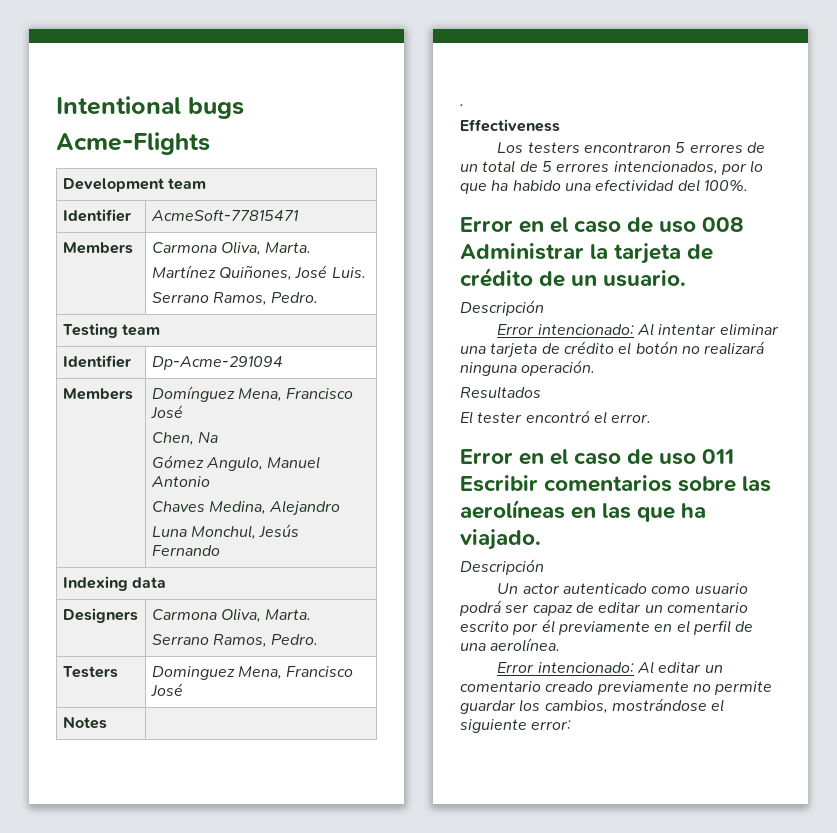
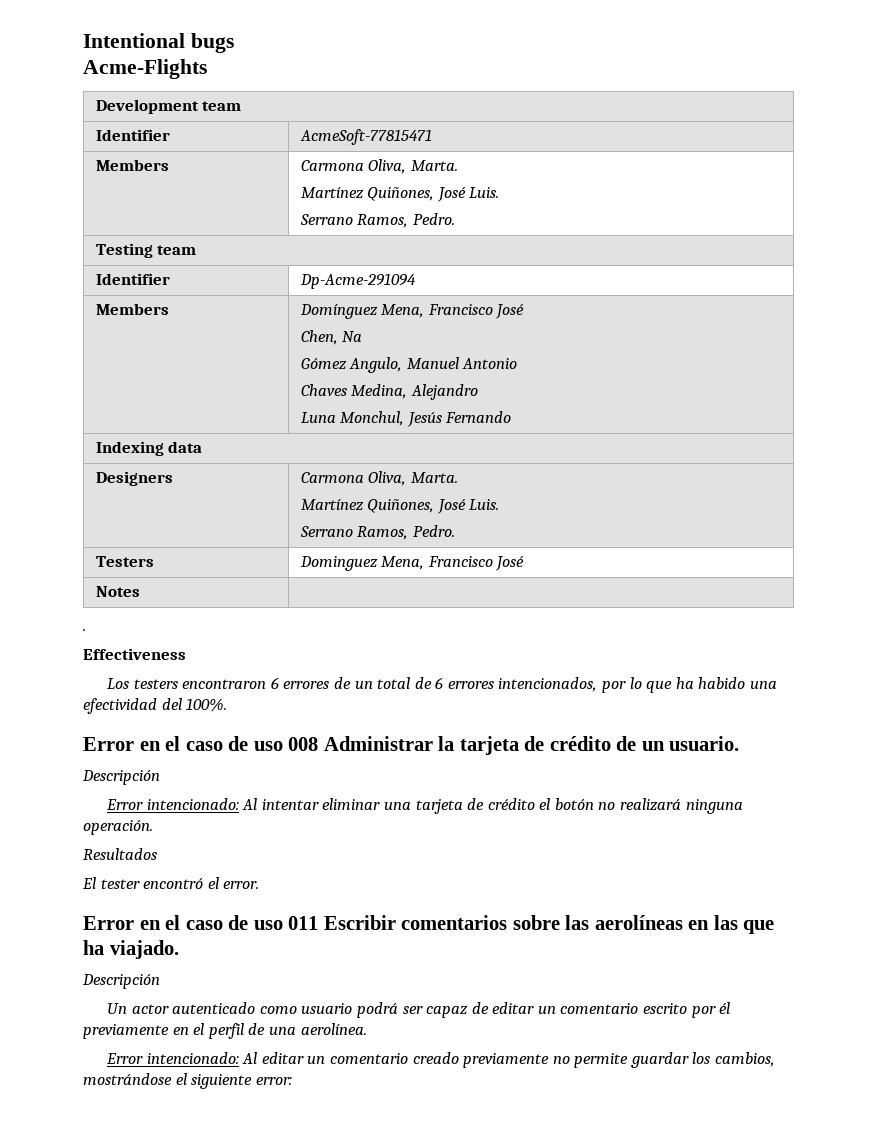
  Designers | Carmona Oliva, Marta.
+ Martínez Quiñones, José Luis.
- Los testers encontraron 5 errores de un total de 5 errores intencionados, por lo que ha habido una efectividad del 100%.
+ Los testers encontraron 6 errores de un total de 6 errores intencionados, por lo que ha habido una efectividad del 100%.

